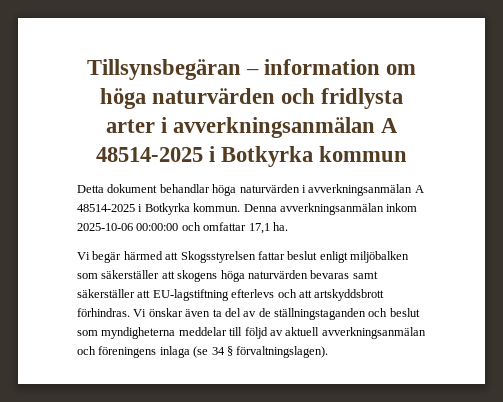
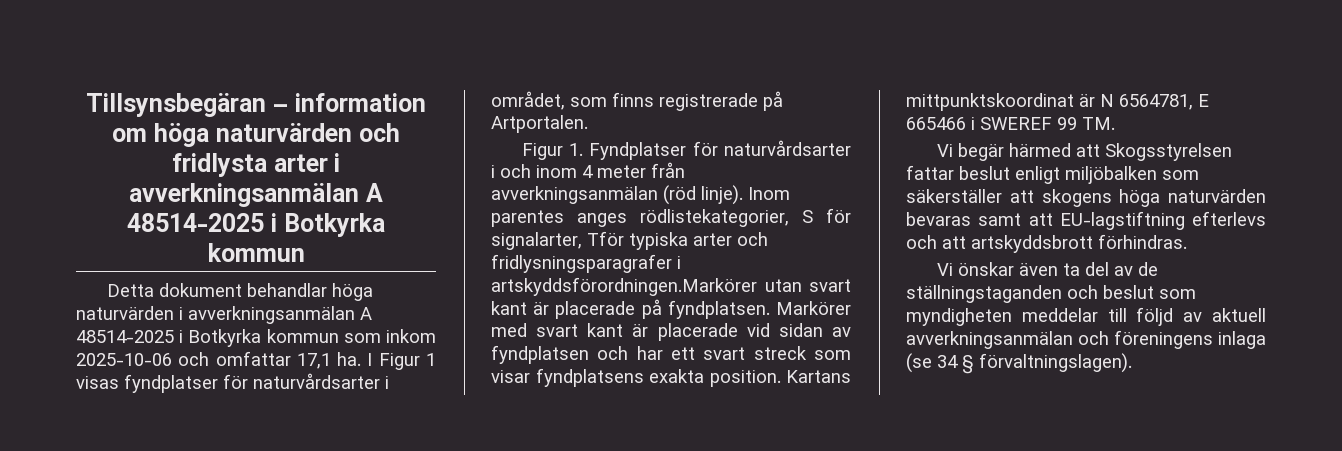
- Detta dokument behandlar höga naturvärden i avverkningsanmälan A 48514-2025 i Botkyrka kommun. Denna avverkningsanmälan inkom 2025-10-06 00:00:00 och omfattar 17,1 ha.
+ Detta dokument behandlar höga naturvärden i avverkningsanmälan A 48514-2025 i Botkyrka kommun som inkom 2025-10-06 och omfattar 17,1 ha. I Figur 1 visas fyndplatser för naturvårdsarter i området, som finns registrerade på Artportalen.
+ Figur 1. Fyndplatser för naturvårdsarter i och inom 4 meter från avverkningsanmälan (röd linje). Inom parentes anges rödlistekategorier, S för signalarter, Tför typiska arter och fridlysningsparagrafer i artskyddsförordningen.Markörer utan svart kant är placerade på fyndplatsen. Markörer med svart kant är placerade vid sidan av fyndplatsen och har ett svart streck som visar fyndplatsens exakta position. Kartans mittpunktskoordinat är N 6564781, E 665466 i SWEREF 99 TM.
- Vi begär härmed att Skogsstyrelsen fattar beslut enligt miljöbalken som säkerställer att skogens höga naturvärden bevaras samt säkerställer att EU-lagstiftning efterlevs och att artskyddsbrott förhindras. Vi önskar även ta del av de ställningstaganden och beslut som myndigheterna meddelar till följd av aktuell avverkningsanmälan och föreningens inlaga (se 34 § förvaltningslagen).
+ Vi begär härmed att Skogsstyrelsen fattar beslut enligt miljöbalken som säkerställer att skogens höga naturvärden bevaras samt att EU-lagstiftning efterlevs och att artskyddsbrott förhindras.
+ Vi önskar även ta del av de ställningstaganden och beslut som myndigheten meddelar till följd av aktuell avverkningsanmälan och föreningens inlaga (se 34 § förvaltningslagen).

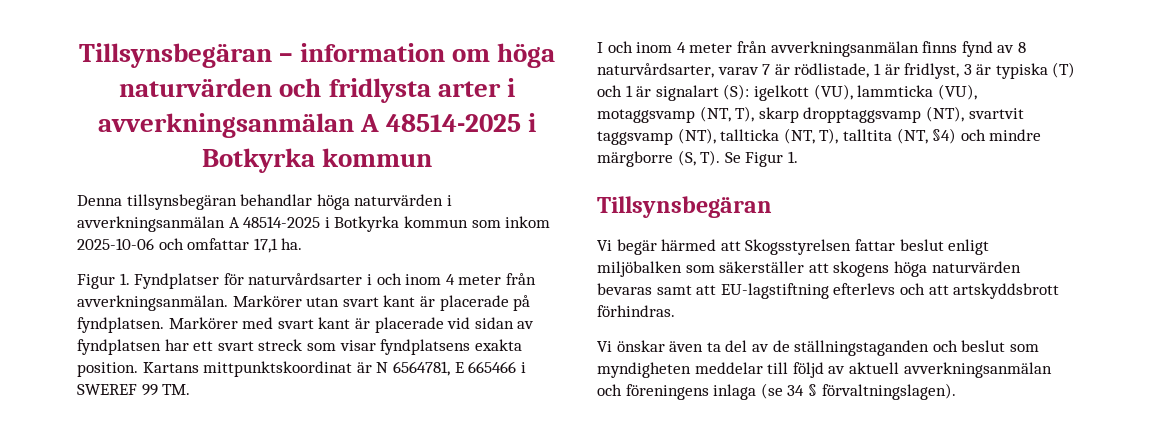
- Detta dokument behandlar höga naturvärden i avverkningsanmälan A 48514-2025 i Botkyrka kommun som inkom 2025-10-06 och omfattar 17,1 ha. I Figur 1 visas fyndplatser för naturvårdsarter i området, som finns registrerade på Artportalen.
+ Denna tillsynsbegäran behandlar höga naturvärden i avverkningsanmälan A 48514-2025 i Botkyrka kommun som inkom 2025-10-06 och omfattar 17,1 ha.
- Figur 1. Fyndplatser för naturvårdsarter i och inom 4 meter från avverkningsanmälan (röd linje). Inom parentes anges rödlistekategorier, S för signalarter, Tför typiska arter och fridlysningsparagrafer i artskyddsförordningen.Markörer utan svart kant är placerade på fyndplatsen.
+ Figur 1. Fyndplatser för naturvårdsarter i och inom 4 meter från avverkningsanmälan. Markörer utan svart kant är placerade på fyndplatsen.
- Markörer med svart kant är placerade vid sidan av fyndplatsen och har ett svart streck som visar fyndplatsens exakta position.
+ Markörer med svart kant är placerade vid sidan av fyndplatsen har ett svart streck som visar fyndplatsens exakta position.
+ I och inom 4 meter från avverkningsanmälan finns fynd av 8 naturvårdsarter, varav 7 är rödlistade, 1 är fridlyst, 3 är typiska (T) och 1 är signalart (S): igelkott (VU), lammticka (VU), motaggsvamp (NT, T), skarp dropptaggsvamp (NT), svartvit taggsvamp (NT), tallticka (NT, T), talltita (NT, §4) och mindre märgborre (S, T). Se Figur 1.
+ Tillsynsbegäran

